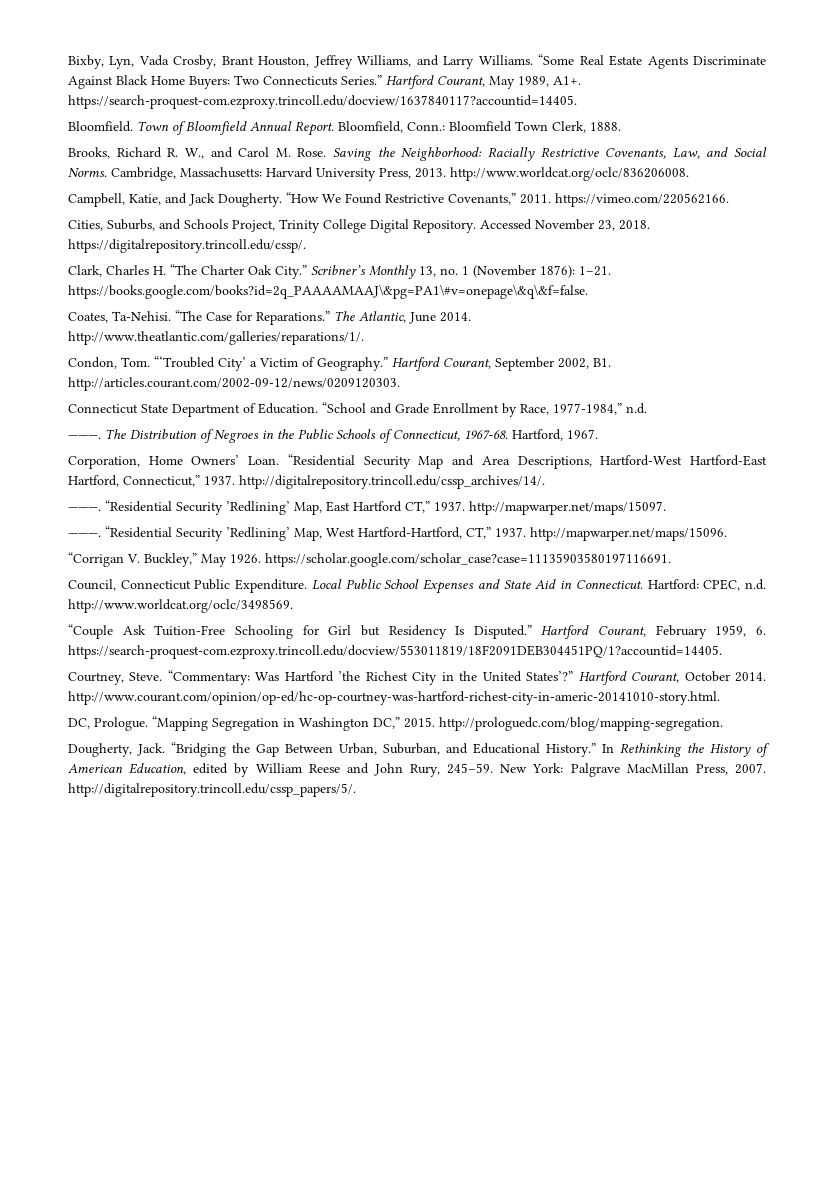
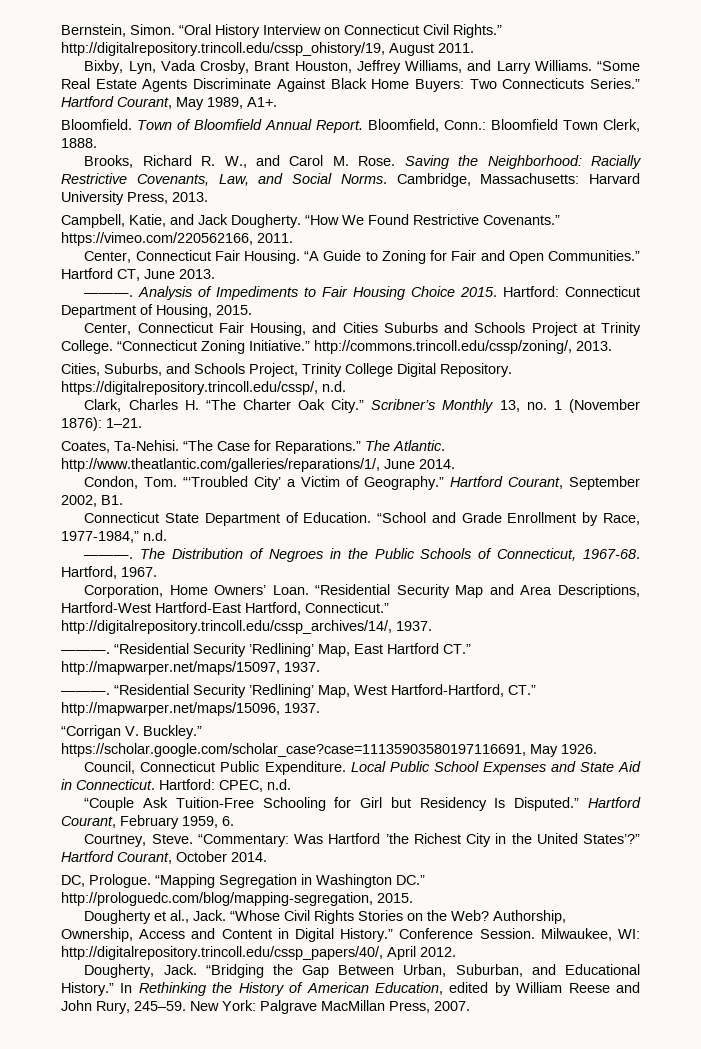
+ Bernstein, Simon. “Oral History Interview on Connecticut Civil Rights.” http://digitalrepository.trincoll.edu/cssp_ohistory/19, August 2011.
- Hartford Courant, May 1989, A1+. https://search-proquest-com.ezproxy.trincoll.edu/docview/1637840117?accountid=14405.
+ Hartford Courant, May 1989, A1+.
- Cambridge, Massachusetts: Harvard University Press, 2013. http://www.worldcat.org/oclc/836206008.
+ Cambridge, Massachusetts: Harvard University Press, 2013.
- “How We Found Restrictive Covenants,” 2011. https://vimeo.com/220562166.
+ “How We Found Restrictive Covenants.” https://vimeo.com/220562166, 2011.
+ Center, Connecticut Fair Housing. “A Guide to Zoning for Fair and Open Communities.” Hartford CT, June 2013.
+ ———. Analysis of Impediments to Fair Housing Choice 2015. Hartford: Connecticut Department of Housing, 2015.
+ Center, Connecticut Fair Housing, and Cities Suburbs and Schools Project at Trinity College. “Connecticut Zoning Initiative.” http://commons.trincoll.edu/cssp/zoning/, 2013.
- Cities, Suburbs, and Schools Project, Trinity College Digital Repository. Accessed November 23, 2018. https://digitalrepository.trincoll.edu/cssp/.
+ Cities, Suburbs, and Schools Project, Trinity College Digital Repository. https://digitalrepository.trincoll.edu/cssp/, n.d.
- Scribner’s Monthly 13, no. 1 (November 1876): 1–21. https://books.google.com/books?id=2q_PAAAAMAAJ\&pg=PA1\#v=onepage\&q\&f=false.
+ Scribner’s Monthly 13, no. 1 (November 1876): 1–21.
- The Atlantic, June 2014. http://www.theatlantic.com/galleries/reparations/1/.
+ The Atlantic. http://www.theatlantic.com/galleries/reparations/1/, June 2014.
- Hartford Courant, September 2002, B1. http://articles.courant.com/2002-09-12/news/0209120303.
+ Hartford Courant, September 2002, B1.
- “Residential Security Map and Area Descriptions, Hartford-West Hartford-East Hartford, Connecticut,” 1937. http://digitalrepository.trincoll.edu/cssp_archives/14/.
+ “Residential Security Map and Area Descriptions, Hartford-West Hartford-East Hartford, Connecticut.” http://digitalrepository.trincoll.edu/cssp_archives/14/, 1937.
- “Residential Security ’Redlining’ Map, East Hartford CT,” 1937. http://mapwarper.net/maps/15097.
+ “Residential Security ’Redlining’ Map, East Hartford CT.” http://mapwarper.net/maps/15097, 1937.
- “Residential Security ’Redlining’ Map, West Hartford-Hartford, CT,” 1937. http://mapwarper.net/maps/15096.
+ “Residential Security ’Redlining’ Map, West Hartford-Hartford, CT.” http://mapwarper.net/maps/15096, 1937.
- “Corrigan V. Buckley,” May 1926. https://scholar.google.com/scholar_case?case=11135903580197116691.
+ “Corrigan V. Buckley.” https://scholar.google.com/scholar_case?case=11135903580197116691, May 1926.
- Hartford: CPEC, n.d. http://www.worldcat.org/oclc/3498569.
+ Hartford: CPEC, n.d.
- Hartford Courant, February 1959, 6. https://search-proquest-com.ezproxy.trincoll.edu/docview/553011819/18F2091DEB304451PQ/1?accountid=14405.
+ Hartford Courant, February 1959, 6.
- Hartford Courant, October 2014. http://www.courant.com/opinion/op-ed/hc-op-courtney-was-hartford-richest-city-in-americ-20141010-story.html.
+ Hartford Courant, October 2014.
- “Mapping Segregation in Washington DC,” 2015. http://prologuedc.com/blog/mapping-segregation.
+ “Mapping Segregation in Washington DC.” http://prologuedc.com/blog/mapping-segregation, 2015.
+ Dougherty et al., Jack. “Whose Civil Rights Stories on the Web? Authorship, Ownership, Access and Content in Digital History.” Conference Session. Milwaukee, WI: http://digitalrepository.trincoll.edu/cssp_papers/40/, April 2012.
- New York: Palgrave MacMillan Press, 2007. http://digitalrepository.trincoll.edu/cssp_papers/5/.
+ New York: Palgrave MacMillan Press, 2007.

